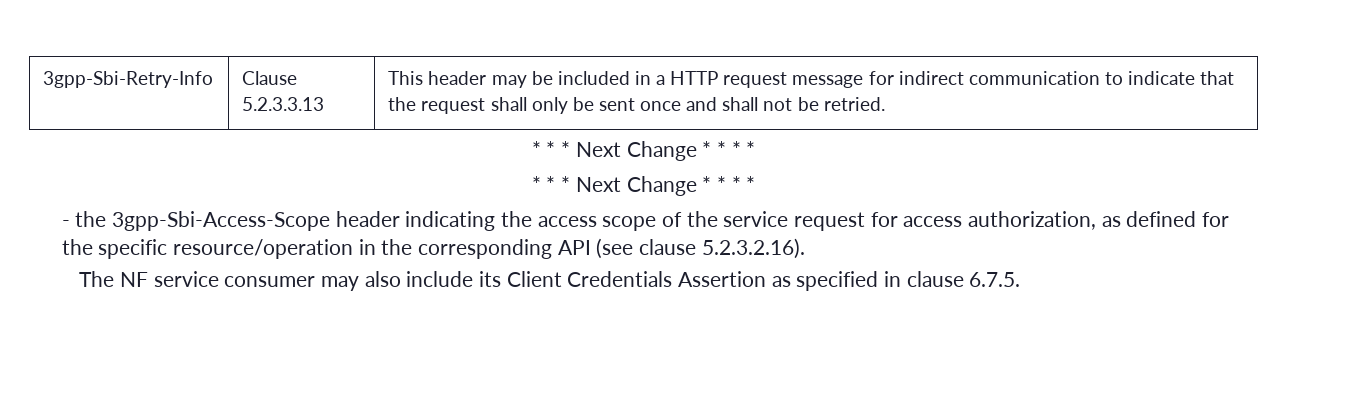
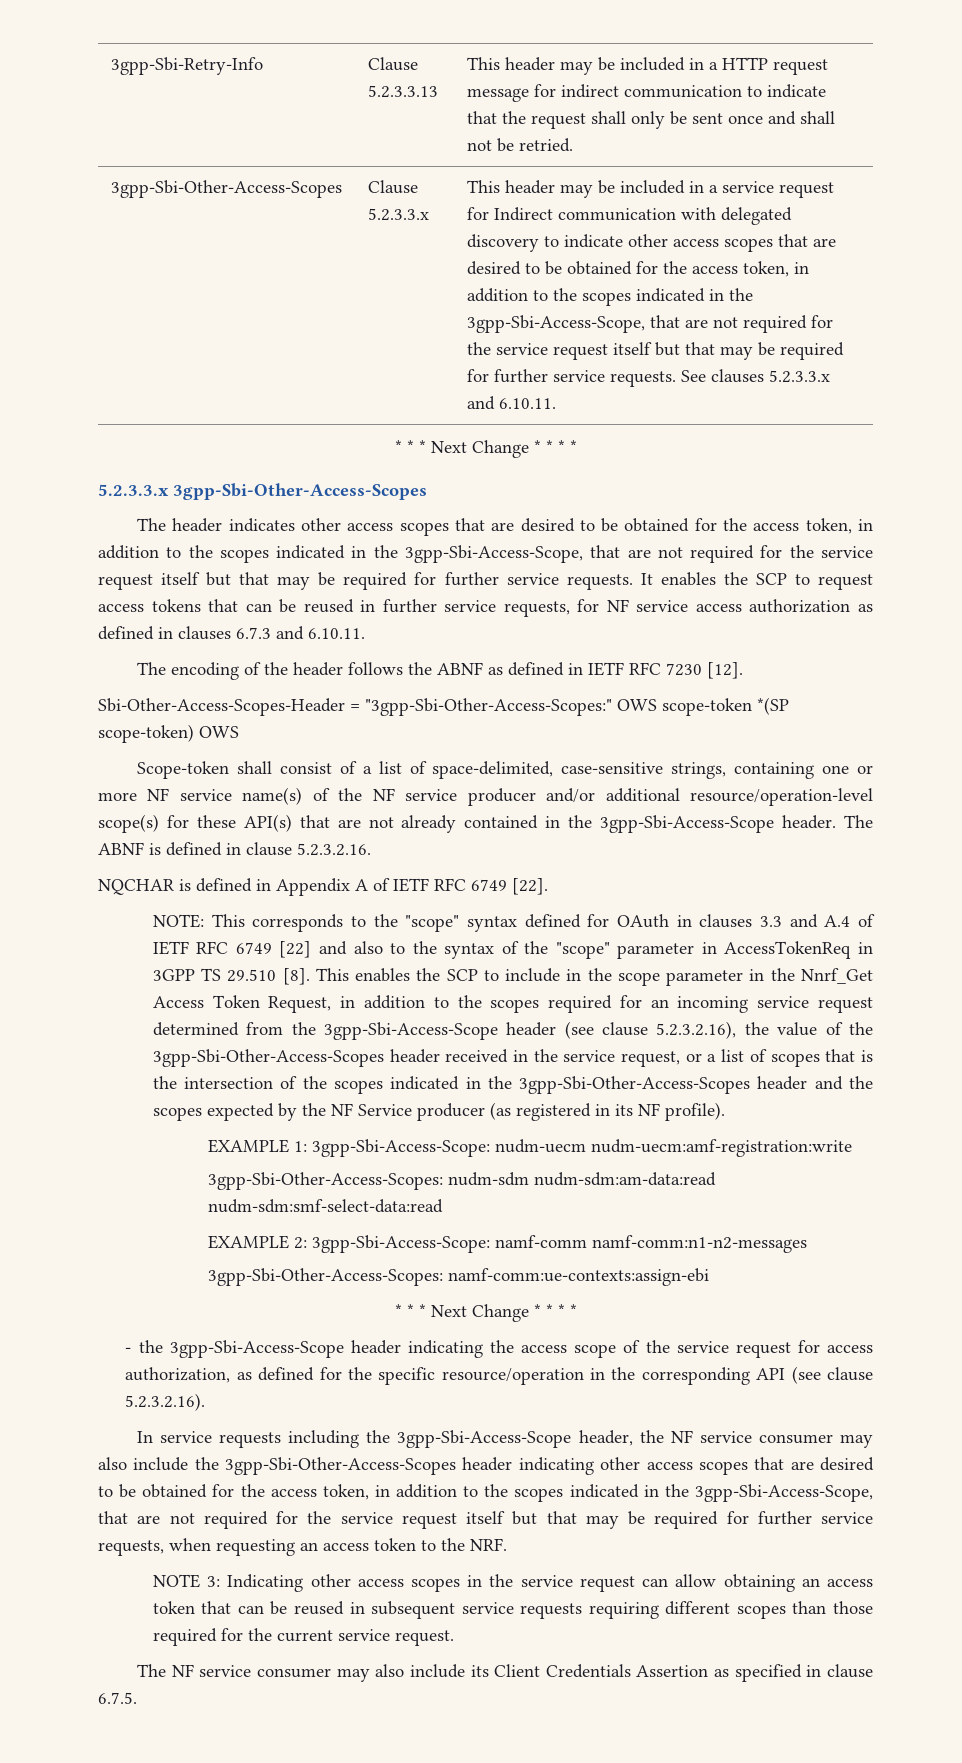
  3gpp-Sbi-Retry-Info | Clause 5.2.3.3.13 | This header may be included in a HTTP request message for indirect communication to indicate that the request shall only be sent once and shall not be retried.
+ 3gpp-Sbi-Other-Access-Scopes | Clause 5.2.3.3.x | This header may be included in a service request for Indirect communication with delegated discovery to indicate other access scopes that are desired to be obtained for the access token, in addition to the scopes indicated in the 3gpp-Sbi-Access-Scope, that are not required for the service request itself but that may be required for further service requests. See clauses 5.2.3.3.x and 6.10.11.
  * * * Next Change * * * *
+ 5.2.3.3.x 3gpp-Sbi-Other-Access-Scopes
+ The header indicates other access scopes that are desired to be obtained for the access token, in addition to the scopes indicated in the 3gpp-Sbi-Access-Scope, that are not required for the service request itself but that may be required for further service requests. It enables the SCP to request access tokens that can be reused in further service requests, for NF service access authorization as defined in clauses 6.7.3 and 6.10.11.
+ The encoding of the header follows the ABNF as defined in IETF RFC 7230 [12].
+ Sbi-Other-Access-Scopes-Header = "3gpp-Sbi-Other-Access-Scopes:" OWS scope-token *(SP scope-token) OWS
+ Scope-token shall consist of a list of space-delimited, case-sensitive strings, containing one or more NF service name(s) of the NF service producer and/or additional resource/operation-level scope(s) for these API(s) that are not already contained in the 3gpp-Sbi-Access-Scope header. The ABNF is defined in clause 5.2.3.2.16.
+ NQCHAR is defined in Appendix A of IETF RFC 6749 [22].
+ NOTE: This corresponds to the "scope" syntax defined for OAuth in clauses 3.3 and A.4 of IETF RFC 6749 [22] and also to the syntax of the "scope" parameter in AccessTokenReq in 3GPP TS 29.510 [8]. This enables the SCP to include in the scope parameter in the Nnrf_Get Access Token Request, in addition to the scopes required for an incoming service request determined from the 3gpp-Sbi-Access-Scope header (see clause 5.2.3.2.16), the value of the 3gpp-Sbi-Other-Access-Scopes header received in the service request, or a list of scopes that is the intersection of the scopes indicated in the 3gpp-Sbi-Other-Access-Scopes header and the scopes expected by the NF Service producer (as registered in its NF profile).
+ EXAMPLE 1: 3gpp-Sbi-Access-Scope: nudm-uecm nudm-uecm:amf-registration:write
+ 3gpp-Sbi-Other-Access-Scopes: nudm-sdm nudm-sdm:am-data:read nudm-sdm:smf-select-data:read
+ EXAMPLE 2: 3gpp-Sbi-Access-Scope: namf-comm namf-comm:n1-n2-messages
+ 3gpp-Sbi-Other-Access-Scopes: namf-comm:ue-contexts:assign-ebi
+ In service requests including the 3gpp-Sbi-Access-Scope header, the NF service consumer may also include the 3gpp-Sbi-Other-Access-Scopes header indicating other access scopes that are desired to be obtained for the access token, in addition to the scopes indicated in the 3gpp-Sbi-Access-Scope, that are not required for the service request itself but that may be required for further service requests, when requesting an access token to the NRF.
+ NOTE 3: Indicating other access scopes in the service request can allow obtaining an access token that can be reused in subsequent service requests requiring different scopes than those required for the current service request.

